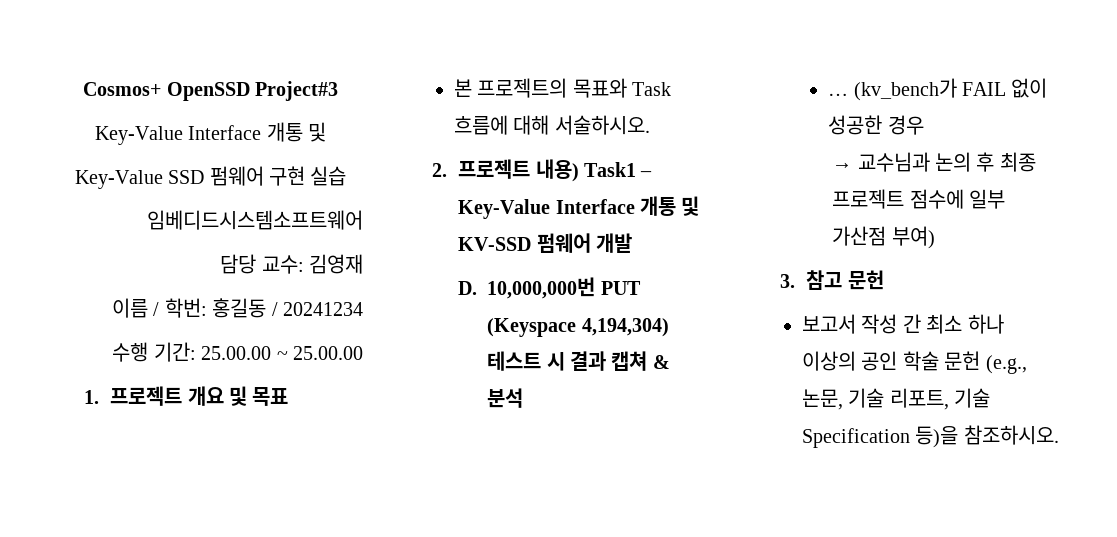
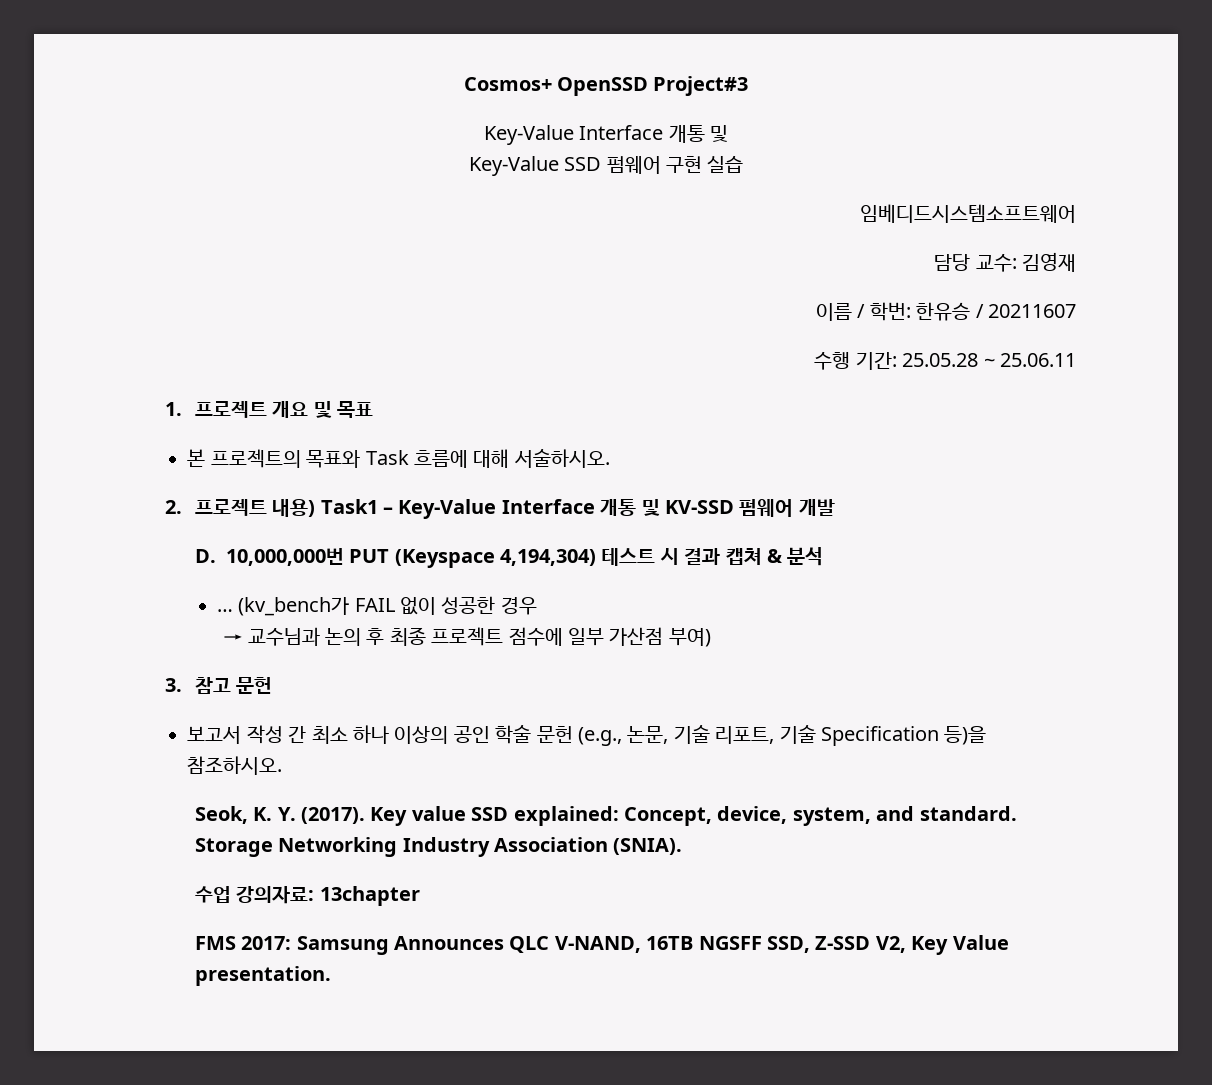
- 이름 / 학번: 홍길동 / 20241234
+ 이름 / 학번: 한유승 / 20211607
- 수행 기간: 25.00.00 ~ 25.00.00
+ 수행 기간: 25.05.28 ~ 25.06.11
+ Seok, K. Y. (2017). Key value SSD explained: Concept, device, system, and standard. Storage Networking Industry Association (SNIA).
+ 수업 강의자료: 13chapter
+ FMS 2017: Samsung Announces QLC V-NAND, 16TB NGSFF SSD, Z-SSD V2, Key Value presentation.

